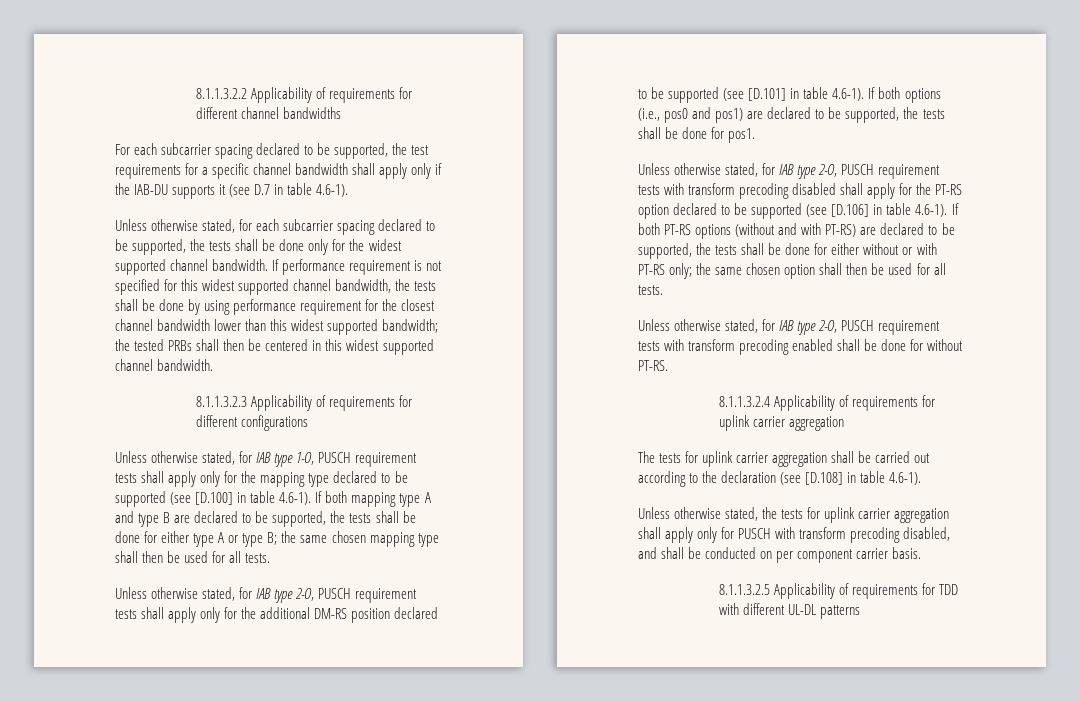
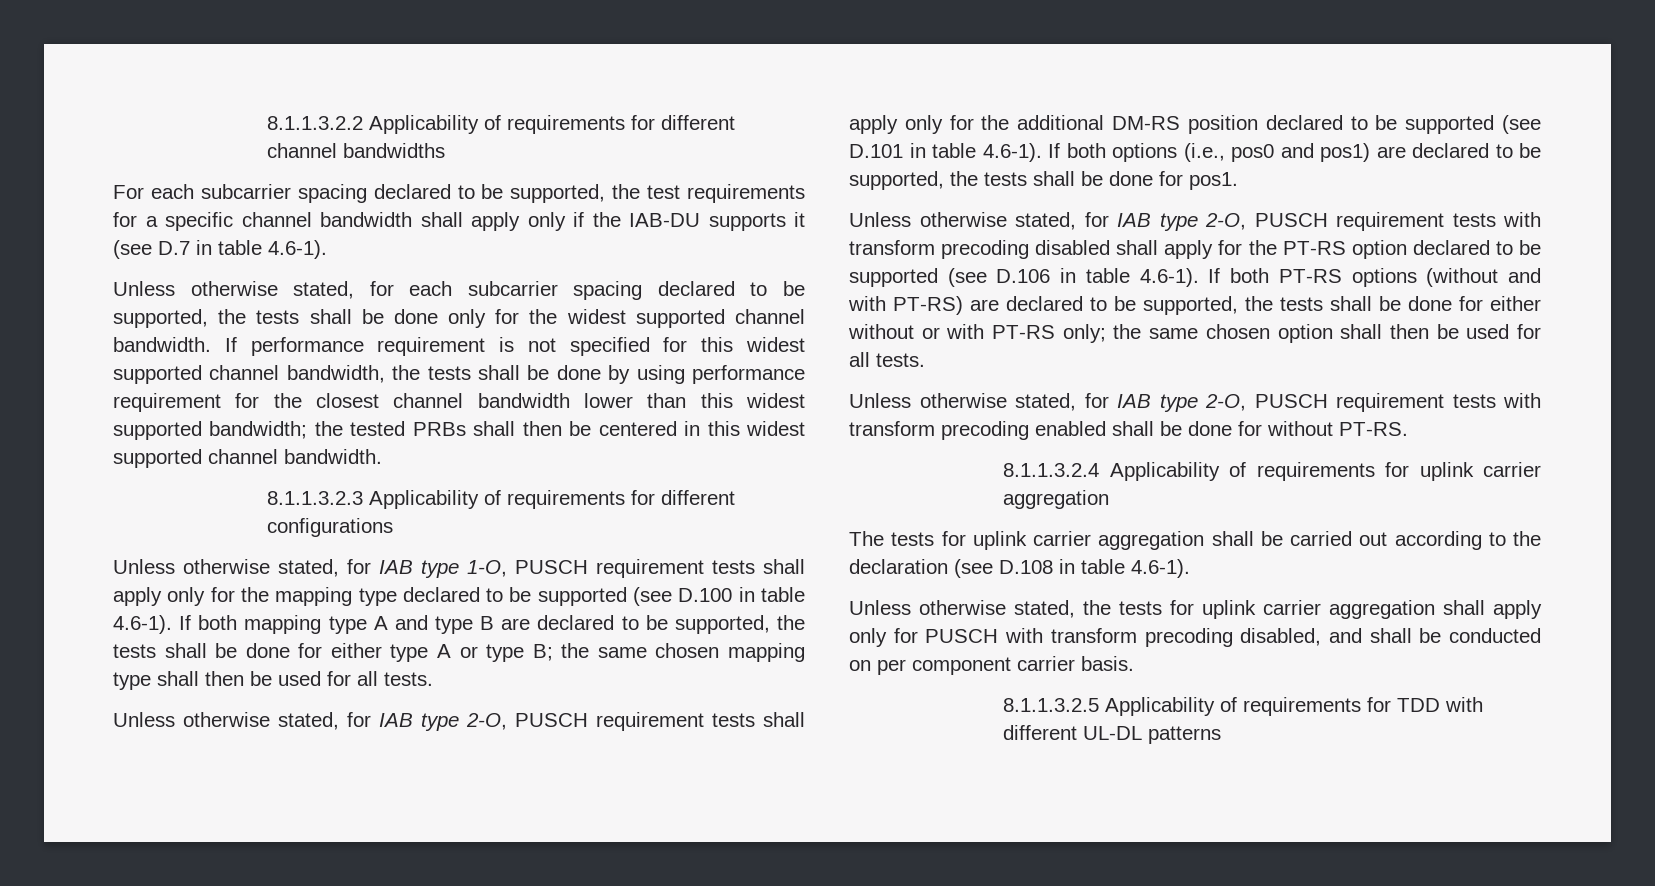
- Unless otherwise stated, for IAB type 1-O, PUSCH requirement tests shall apply only for the mapping type declared to be supported (see [D.100] in table 4.6-1). If both mapping type A and type B are declared to be supported, the tests shall be done for either type A or type B;
+ Unless otherwise stated, for IAB type 1-O, PUSCH requirement tests shall apply only for the mapping type declared to be supported (see D.100 in table 4.6-1). If both mapping type A and type B are declared to be supported, the tests shall be done for either type A or type B;
- Unless otherwise stated, for IAB type 2-O, PUSCH requirement tests shall apply only for the additional DM-RS position declared to be supported (see [D.101] in table 4.6-1). If both options (i.e., pos0 and pos1) are declared to be supported, the tests shall be done for pos1.
+ Unless otherwise stated, for IAB type 2-O, PUSCH requirement tests shall apply only for the additional DM-RS position declared to be supported (see D.101 in table 4.6-1). If both options (i.e., pos0 and pos1) are declared to be supported, the tests shall be done for pos1.
- Unless otherwise stated, for IAB type 2-O, PUSCH requirement tests with transform precoding disabled shall apply for the PT-RS option declared to be supported (see [D.106] in table 4.6-1). If both PT-RS options (without and with PT-RS) are declared to be supported, the tests shall be done for either without or with PT-RS only;
+ Unless otherwise stated, for IAB type 2-O, PUSCH requirement tests with transform precoding disabled shall apply for the PT-RS option declared to be supported (see D.106 in table 4.6-1). If both PT-RS options (without and with PT-RS) are declared to be supported, the tests shall be done for either without or with PT-RS only;
- The tests for uplink carrier aggregation shall be carried out according to the declaration (see [D.108] in table 4.6-1).
+ The tests for uplink carrier aggregation shall be carried out according to the declaration (see D.108 in table 4.6-1).

